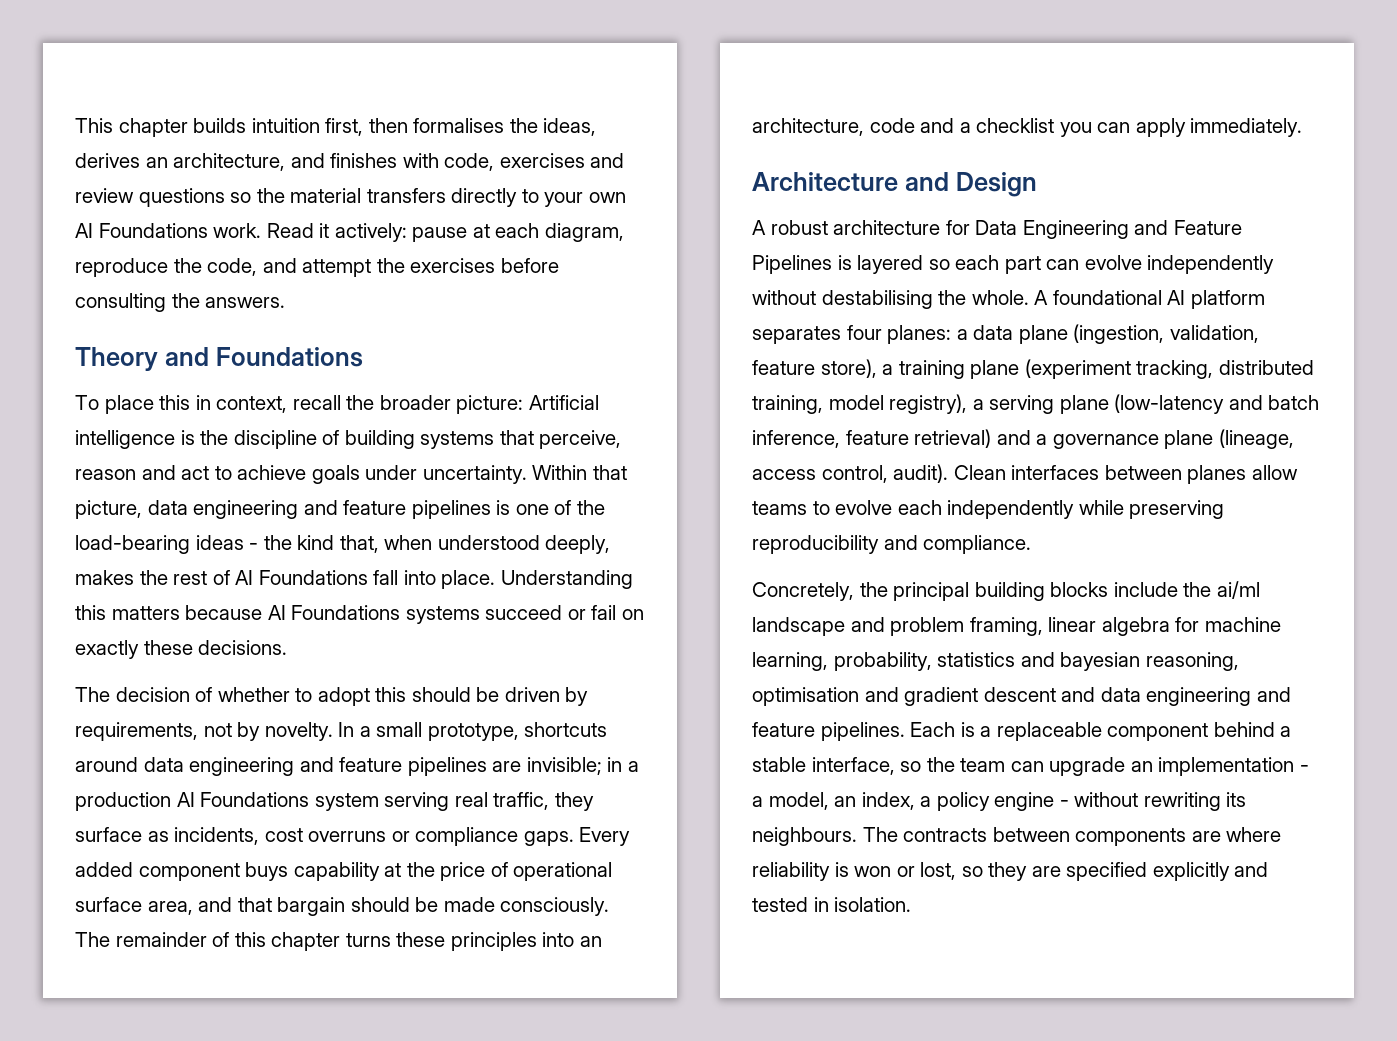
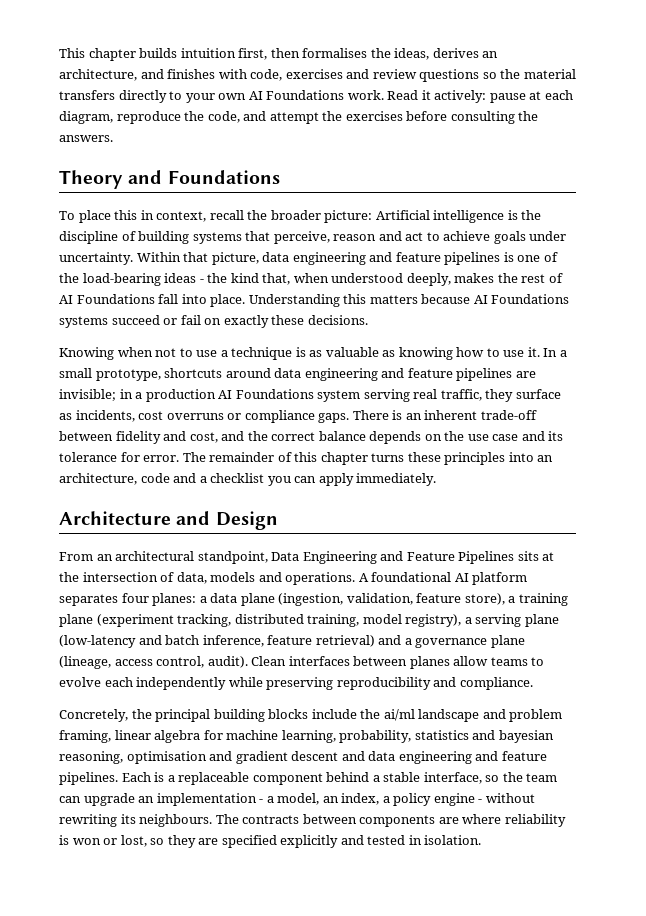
- The decision of whether to adopt this should be driven by requirements, not by novelty.
+ Knowing when not to use a technique is as valuable as knowing how to use it.
- Every added component buys capability at the price of operational surface area, and that bargain should be made consciously.
+ There is an inherent trade-off between fidelity and cost, and the correct balance depends on the use case and its tolerance for error.
- A robust architecture for Data Engineering and Feature Pipelines is layered so each part can evolve independently without destabilising the whole.
+ From an architectural standpoint, Data Engineering and Feature Pipelines sits at the intersection of data, models and operations.

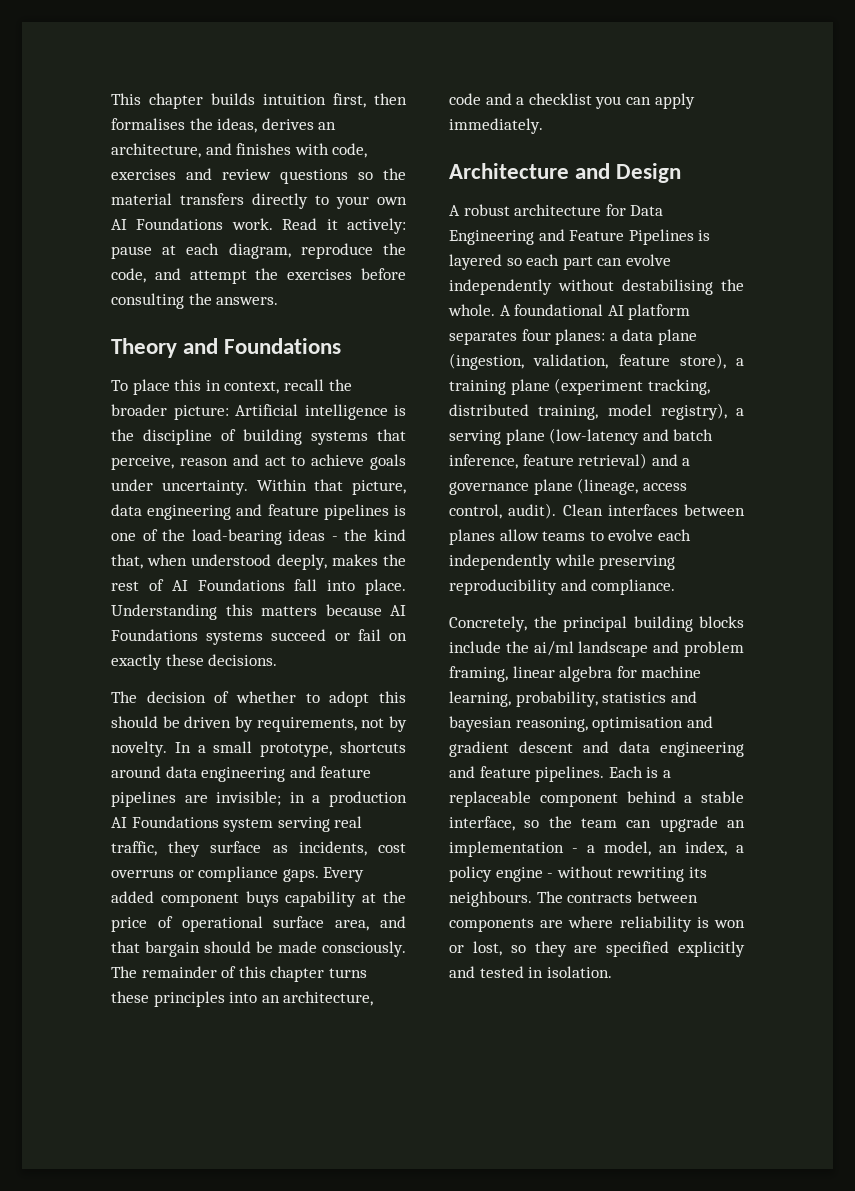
- Knowing when not to use a technique is as valuable as knowing how to use it.
+ The decision of whether to adopt this should be driven by requirements, not by novelty.
- There is an inherent trade-off between fidelity and cost, and the correct balance depends on the use case and its tolerance for error.
+ Every added component buys capability at the price of operational surface area, and that bargain should be made consciously.
- From an architectural standpoint, Data Engineering and Feature Pipelines sits at the intersection of data, models and operations.
+ A robust architecture for Data Engineering and Feature Pipelines is layered so each part can evolve independently without destabilising the whole.

